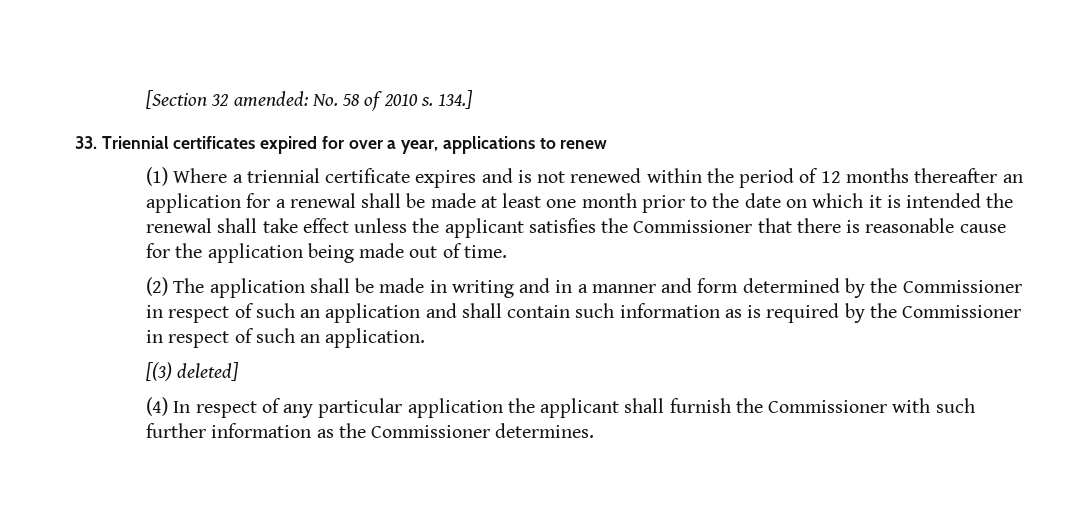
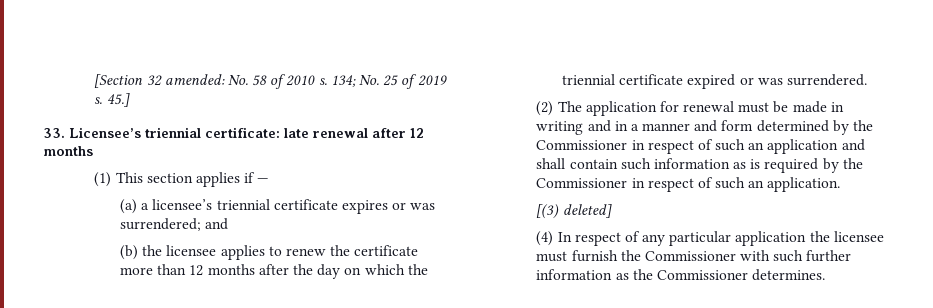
- 134.]
- 33. Triennial certificates expired for over a year, applications to renew
- (1) Where a triennial certificate expires and is not renewed within the period of 12 months thereafter an application for a renewal shall be made at least one month prior to the date on which it is intended the renewal shall take effect unless the applicant satisfies the Commissioner that there is reasonable cause for the application being made out of time.
+ 134; No. 25 of 2019 s. 45.]
+ 33. Licensee’s triennial certificate: late renewal after 12 months
+ (1) This section applies if —
+ (a) a licensee’s triennial certificate expires or was surrendered; and
+ (b) the licensee applies to renew the certificate more than 12 months after the day on which the triennial certificate expired or was surrendered.
- (2) The application shall be made in writing and in a manner and form determined by the Commissioner in respect of such an application and shall contain such information as is required by the Commissioner in respect of such an application.
+ (2) The application for renewal must be made in writing and in a manner and form determined by the Commissioner in respect of such an application and shall contain such information as is required by the Commissioner in respect of such an application.
- (4) In respect of any particular application the applicant shall furnish the Commissioner with such further information as the Commissioner determines.
+ (4) In respect of any particular application the licensee must furnish the Commissioner with such further information as the Commissioner determines.

